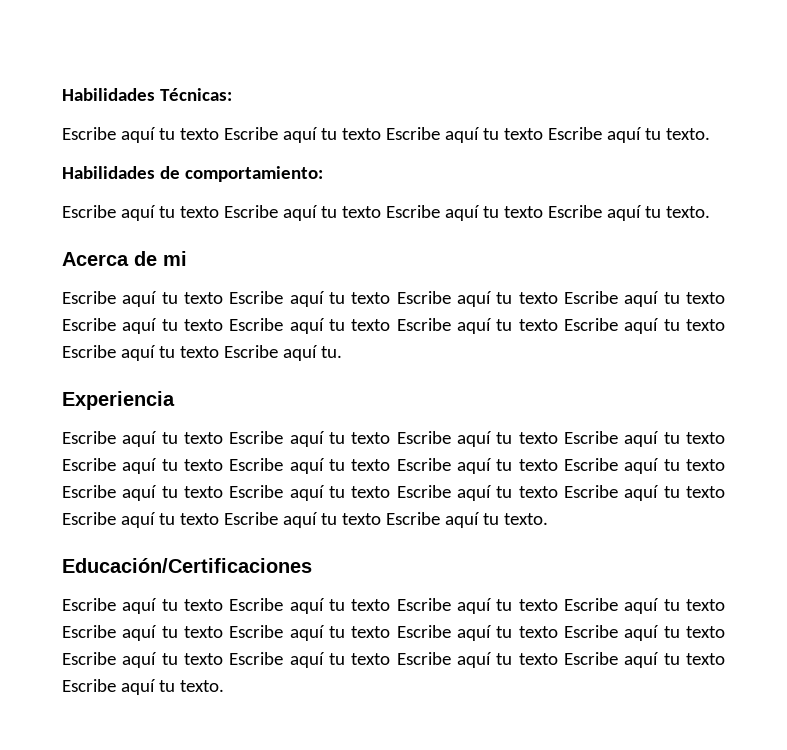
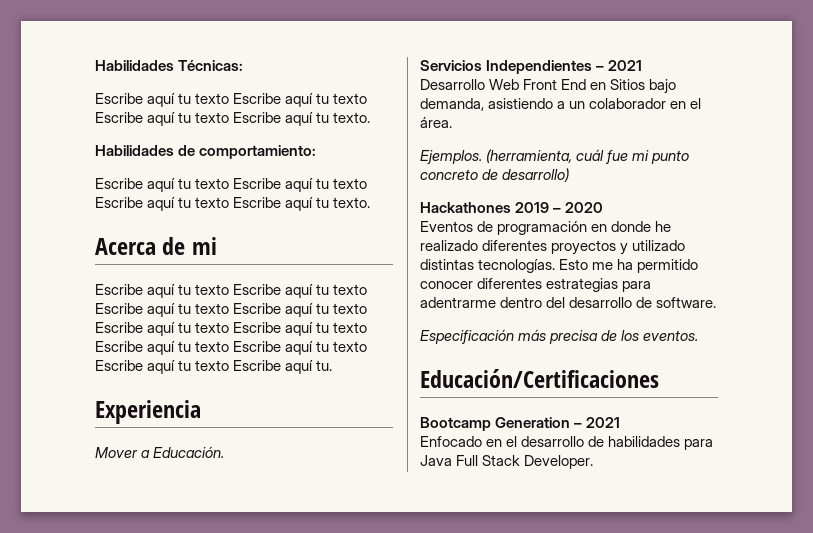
- Escribe aquí tu texto Escribe aquí tu texto Escribe aquí tu texto Escribe aquí tu texto Escribe aquí tu texto Escribe aquí tu texto Escribe aquí tu texto Escribe aquí tu texto Escribe aquí tu texto Escribe aquí tu texto Escribe aquí tu texto Escribe aquí tu texto Escribe aquí tu texto Escribe aquí tu texto Escribe aquí tu texto.
+ Mover a Educación.
+ Servicios Independientes – 2021
+ Desarrollo Web Front End en Sitios bajo demanda, asistiendo a un colaborador en el área.
+ Ejemplos. (herramienta, cuál fue mi punto concreto de desarrollo)
+ Hackathones 2019 – 2020
+ Eventos de programación en donde he realizado diferentes proyectos y utilizado distintas tecnologías. Esto me ha permitido conocer diferentes estrategias para adentrarme dentro del desarrollo de software.
+ Especificación más precisa de los eventos.
  Educación/Certificaciones
- Escribe aquí tu texto Escribe aquí tu texto Escribe aquí tu texto Escribe aquí tu texto Escribe aquí tu texto Escribe aquí tu texto Escribe aquí tu texto Escribe aquí tu texto Escribe aquí tu texto Escribe aquí tu texto Escribe aquí tu texto Escribe aquí tu texto Escribe aquí tu texto.
+ Bootcamp Generation – 2021
+ Enfocado en el desarrollo de habilidades para Java Full Stack Developer.

